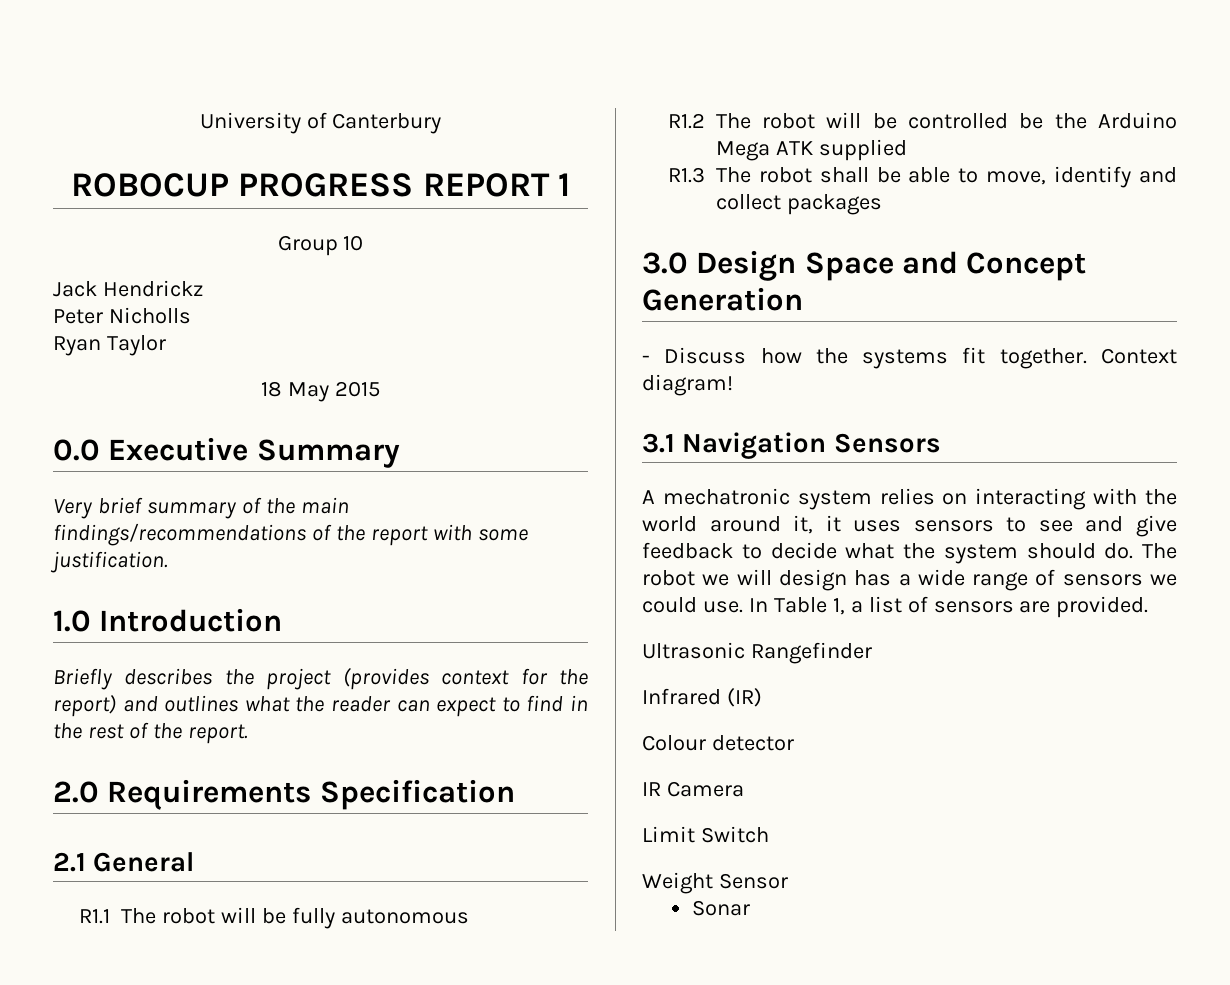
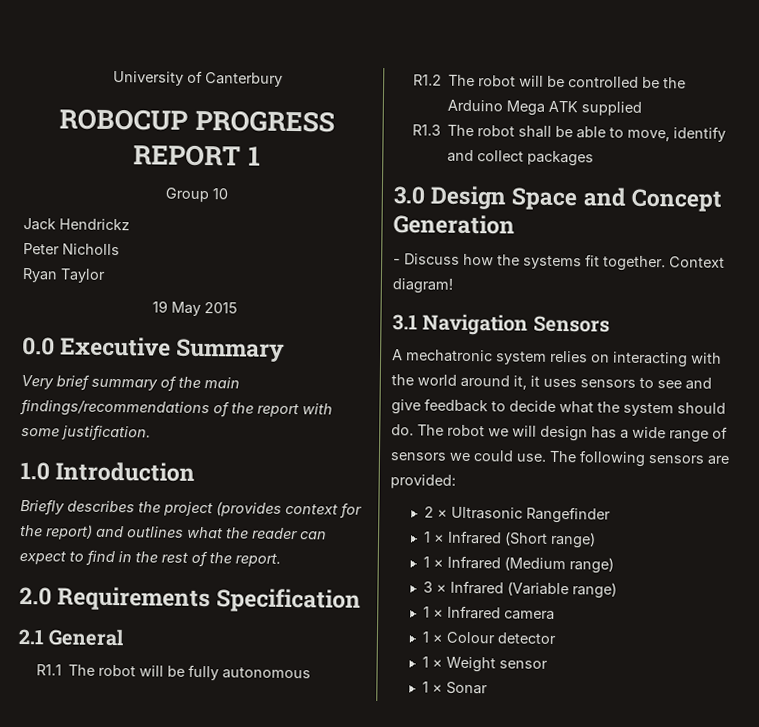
- 18 May 2015
+ 19 May 2015
- In Table 1, a list of sensors are provided.
- Ultrasonic Rangefinder
- Infrared (IR)
- Colour detector
- IR Camera
- Limit Switch
- Weight Sensor
- Sonar
+ The following sensors are provided:
+ 2 × Ultrasonic Rangefinder
+ 1 × Infrared (Short range)
+ 1 × Infrared (Medium range)
+ 3 × Infrared (Variable range)
+ 1 × Infrared camera
+ 1 × Colour detector
+ 1 × Weight sensor
+ 1 × Sonar

